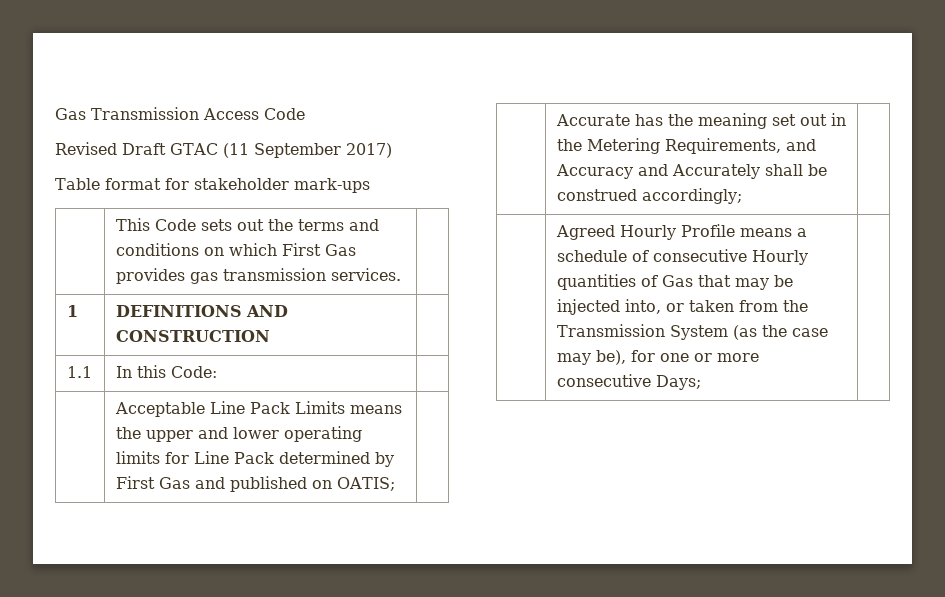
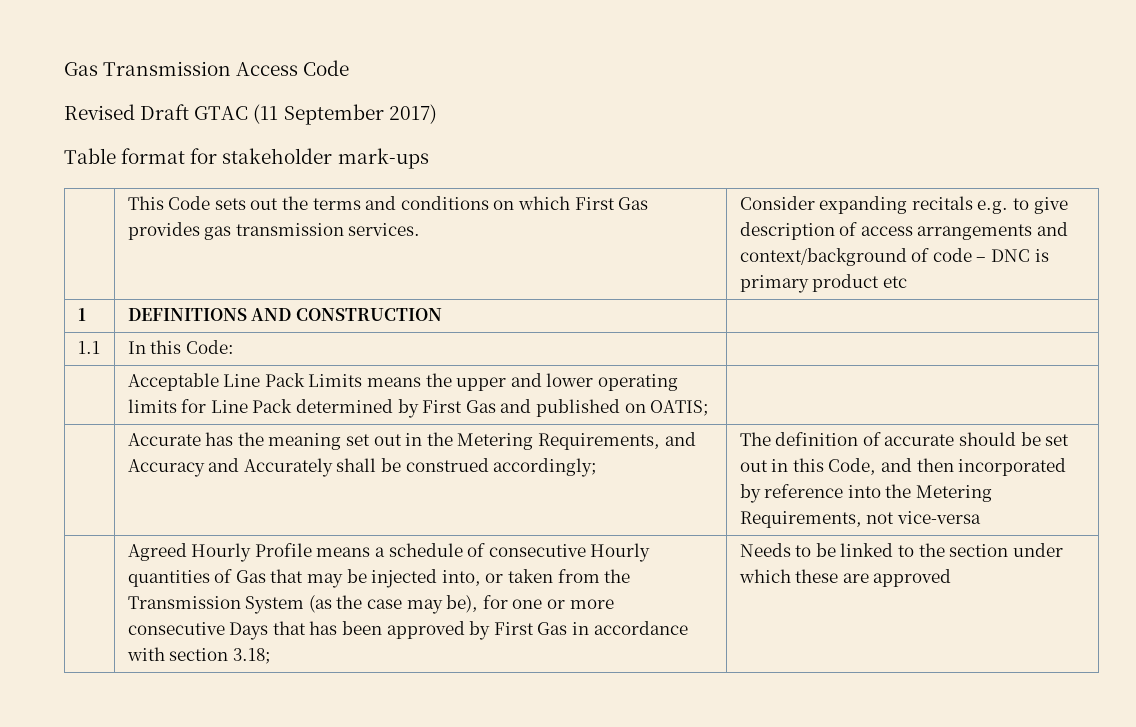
- | This Code sets out the terms and conditions on which First Gas provides gas transmission services. |
+ | This Code sets out the terms and conditions on which First Gas provides gas transmission services. | Consider expanding recitals e.g. to give description of access arrangements and context/background of code – DNC is primary product etc
- | Accurate has the meaning set out in the Metering Requirements, and Accuracy and Accurately shall be construed accordingly; |
+ | Accurate has the meaning set out in the Metering Requirements, and Accuracy and Accurately shall be construed accordingly; | The definition of accurate should be set out in this Code, and then incorporated by reference into the Metering Requirements, not vice-versa
- Agreed Hourly Profile means a schedule of consecutive Hourly quantities of Gas that may be injected into, or taken from the Transmission System (as the case may be), for one or more consecutive Days;
+ Agreed Hourly Profile means a schedule of consecutive Hourly quantities of Gas that may be injected into, or taken from the Transmission System (as the case may be), for one or more consecutive Days that has been approved by First Gas in accordance with section 3.18; | Needs to be linked to the section under which these are approved

